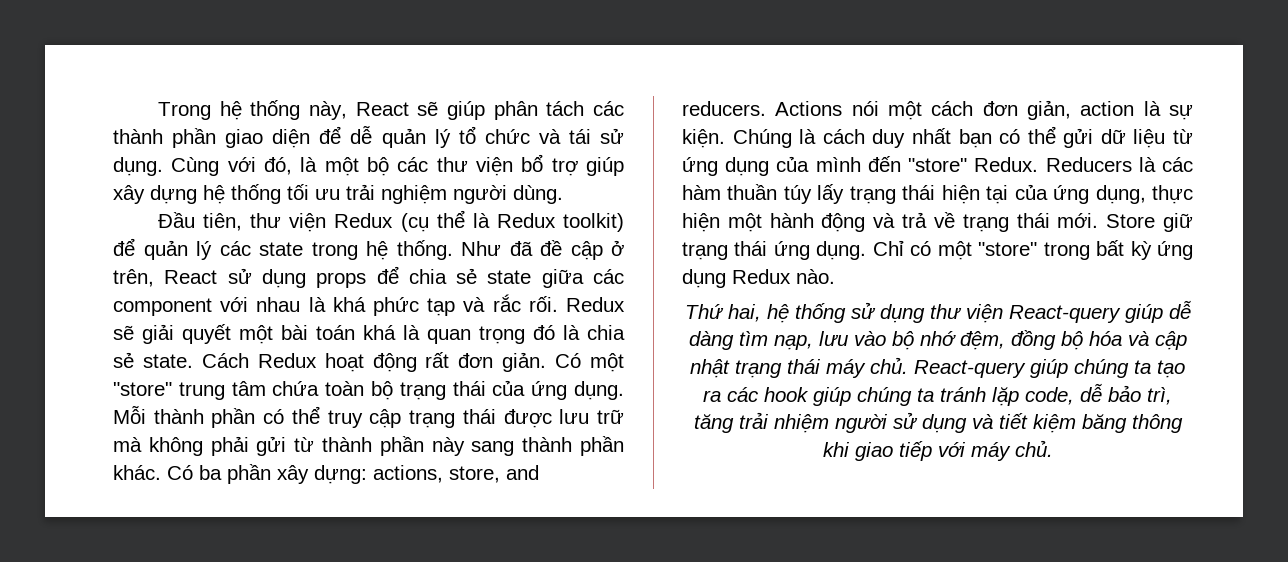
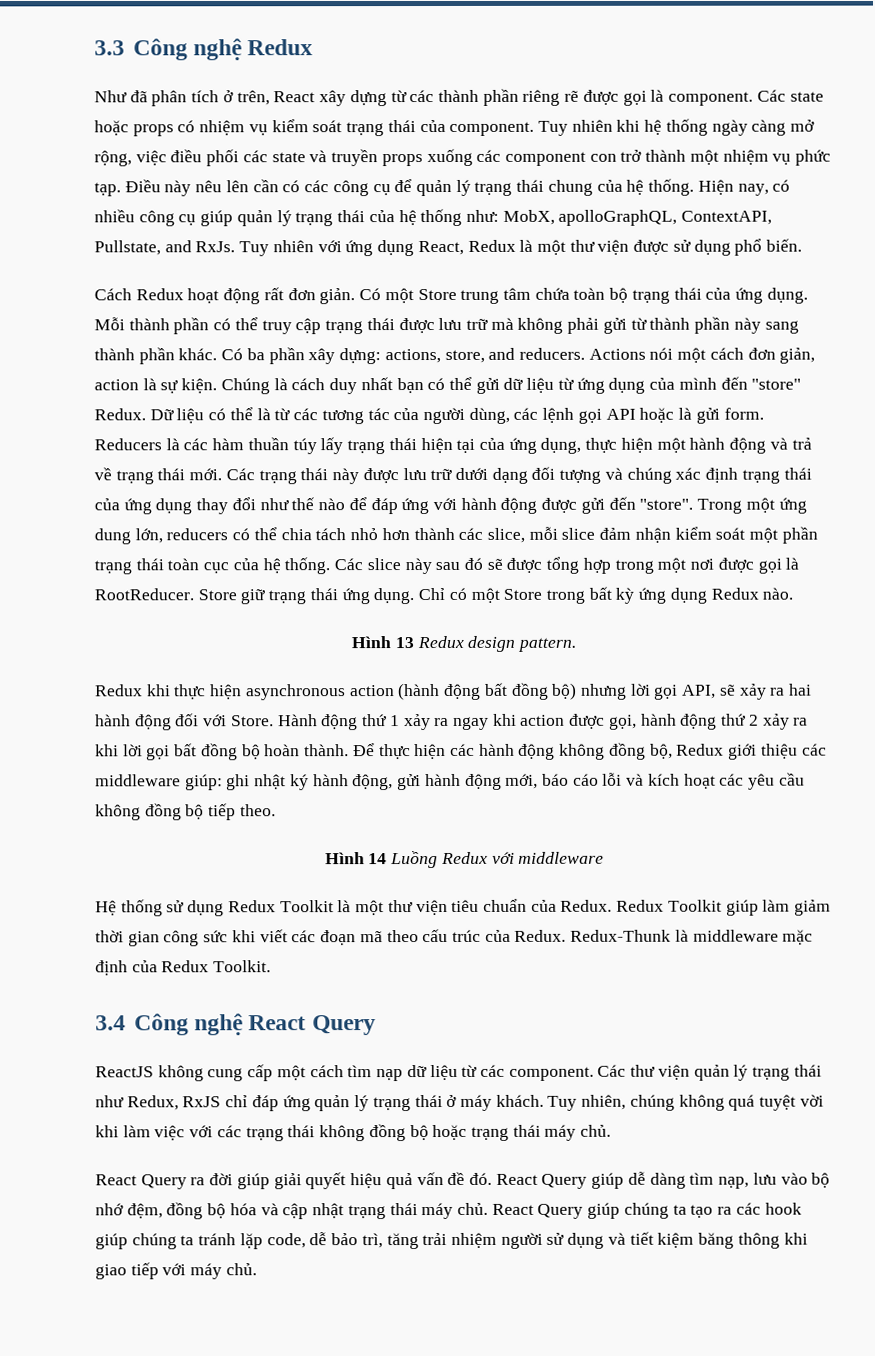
- Trong hệ thống này, React sẽ giúp phân tách các thành phần giao diện để dễ quản lý tổ chức và tái sử dụng. Cùng với đó, là một bộ các thư viện bổ trợ giúp xây dựng hệ thống tối ưu trải nghiệm người dùng.
- Đầu tiên, thư viện Redux (cụ thể là Redux toolkit) để quản lý các state trong hệ thống. Như đã đề cập ở trên, React sử dụng props để chia sẻ state giữa các component với nhau là khá phức tạp và rắc rối. Redux sẽ giải quyết một bài toán khá là quan trọng đó là chia sẻ state. Cách Redux hoạt động rất đơn giản.
+ 3.3 Công nghệ Redux
+ Như đã phân tích ở trên, React xây dựng từ các thành phần riêng rẽ được gọi là component. Các state hoặc props có nhiệm vụ kiểm soát trạng thái của component. Tuy nhiên khi hệ thống ngày càng mở rộng, việc điều phối các state và truyền props xuống các component con trở thành một nhiệm vụ phức tạp. Điều này nêu lên cần có các công cụ để quản lý trạng thái chung của hệ thống. Hiện nay, có nhiều công cụ giúp quản lý trạng thái của hệ thống như: MobX, apolloGraphQL, ContextAPI, Pullstate, and RxJs. Tuy nhiên với ứng dụng React, Redux là một thư viện được sử dụng phổ biến.
+ Cách Redux hoạt động rất đơn giản.
- Có một "store" trung tâm chứa toàn bộ trạng thái của ứng dụng.
+ Có một Store trung tâm chứa toàn bộ trạng thái của ứng dụng.
+ Dữ liệu có thể là từ các tương tác của người dùng, các lệnh gọi API hoặc là gửi form.
+ Các trạng thái này được lưu trữ dưới dạng đối tượng và chúng xác định trạng thái của ứng dụng thay đổi như thế nào để đáp ứng với hành động được gửi đến "store". Trong một ứng dung lớn, reducers có thể chia tách nhỏ hơn thành các slice, mỗi slice đảm nhận kiểm soát một phần trạng thái toàn cục của hệ thống. Các slice này sau đó sẽ được tổng hợp trong một nơi được gọi là RootReducer.
- Chỉ có một "store" trong bất kỳ ứng dụng Redux nào.
+ Chỉ có một Store trong bất kỳ ứng dụng Redux nào.
- Thứ hai, hệ thống sử dụng thư viện React-query giúp dễ dàng tìm nạp, lưu vào bộ nhớ đệm, đồng bộ hóa và cập nhật trạng thái máy chủ.
+ Hình 13 Redux design pattern.
+ Redux khi thực hiện asynchronous action (hành động bất đồng bộ) nhưng lời gọi API, sẽ xảy ra hai hành động đối với Store. Hành động thứ 1 xảy ra ngay khi action được gọi, hành động thứ 2 xảy ra khi lời gọi bất đồng bộ hoàn thành. Để thực hiện các hành động không đồng bộ, Redux giới thiệu các middleware giúp: ghi nhật ký hành động, gửi hành động mới, báo cáo lỗi và kích hoạt các yêu cầu không đồng bộ tiếp theo.
+ Hình 14 Luồng Redux với middleware
+ Hệ thống sử dụng Redux Toolkit là một thư viện tiêu chuẩn của Redux. Redux Toolkit giúp làm giảm thời gian công sức khi viết các đoạn mã theo cấu trúc của Redux. Redux-Thunk là middleware mặc định của Redux Toolkit.
+ 3.4 Công nghệ React Query
+ ReactJS không cung cấp một cách tìm nạp dữ liệu từ các component. Các thư viện quản lý trạng thái như Redux, RxJS chỉ đáp ứng quản lý trạng thái ở máy khách. Tuy nhiên, chúng không quá tuyệt vời khi làm việc với các trạng thái không đồng bộ hoặc trạng thái máy chủ.
+ React Query ra đời giúp giải quyết hiệu quả vấn đề đó. React Query giúp dễ dàng tìm nạp, lưu vào bộ nhớ đệm, đồng bộ hóa và cập nhật trạng thái máy chủ.
- React-query giúp chúng ta tạo ra các hook giúp chúng ta tránh lặp code, dễ bảo trì, tăng trải nhiệm người sử dụng và tiết kiệm băng thông khi giao tiếp với máy chủ.
+ React Query giúp chúng ta tạo ra các hook giúp chúng ta tránh lặp code, dễ bảo trì, tăng trải nhiệm người sử dụng và tiết kiệm băng thông khi giao tiếp với máy chủ.

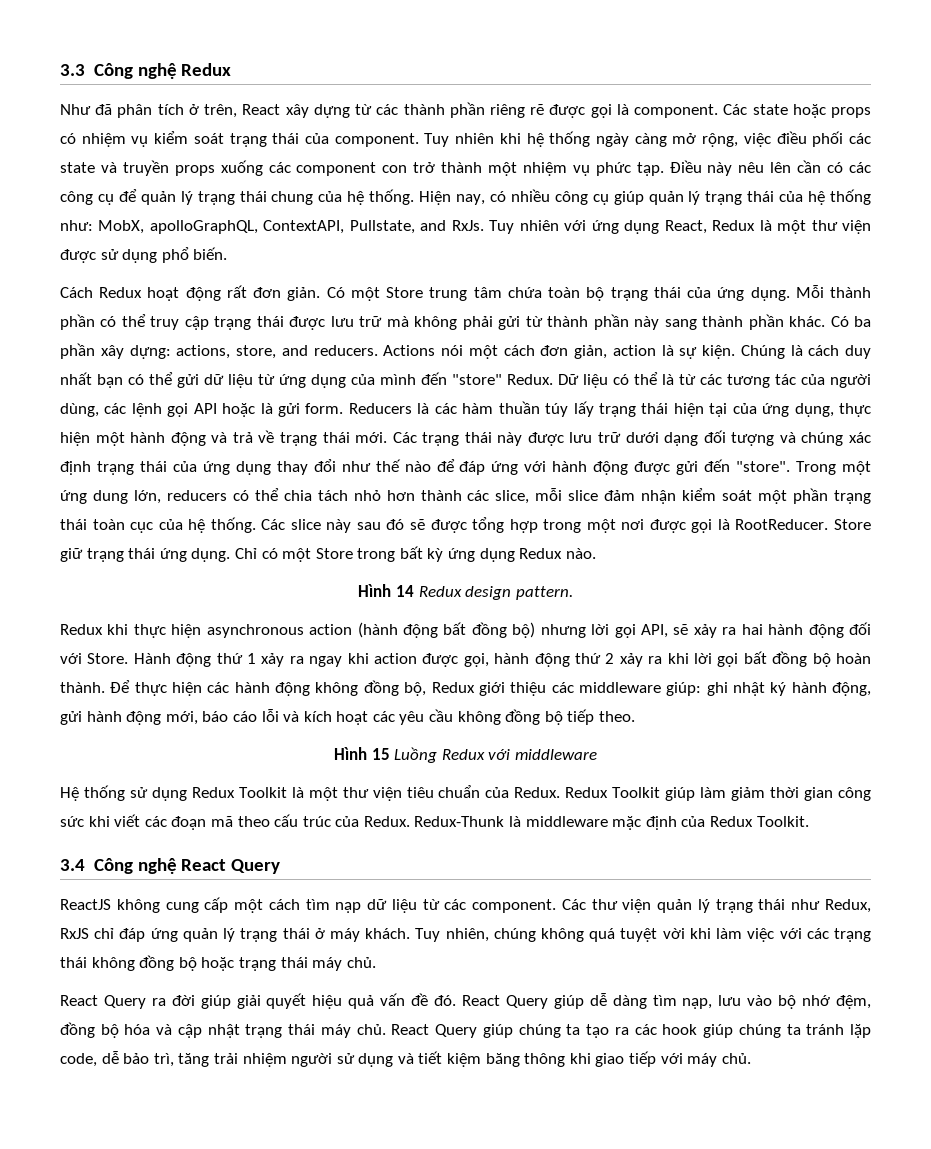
- Hình 13 Redux design pattern.
+ Hình 14 Redux design pattern.
- Hình 14 Luồng Redux với middleware
+ Hình 15 Luồng Redux với middleware

